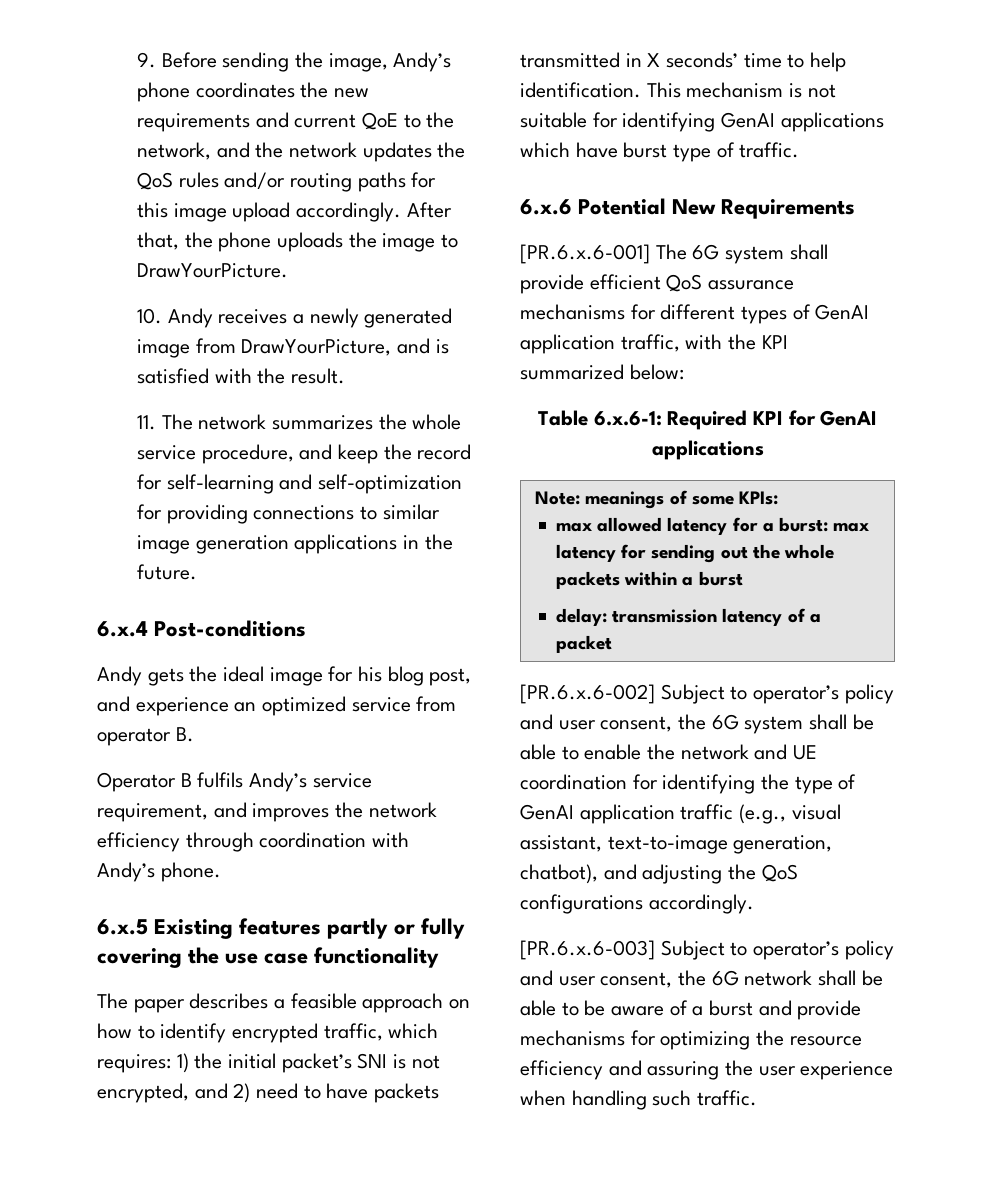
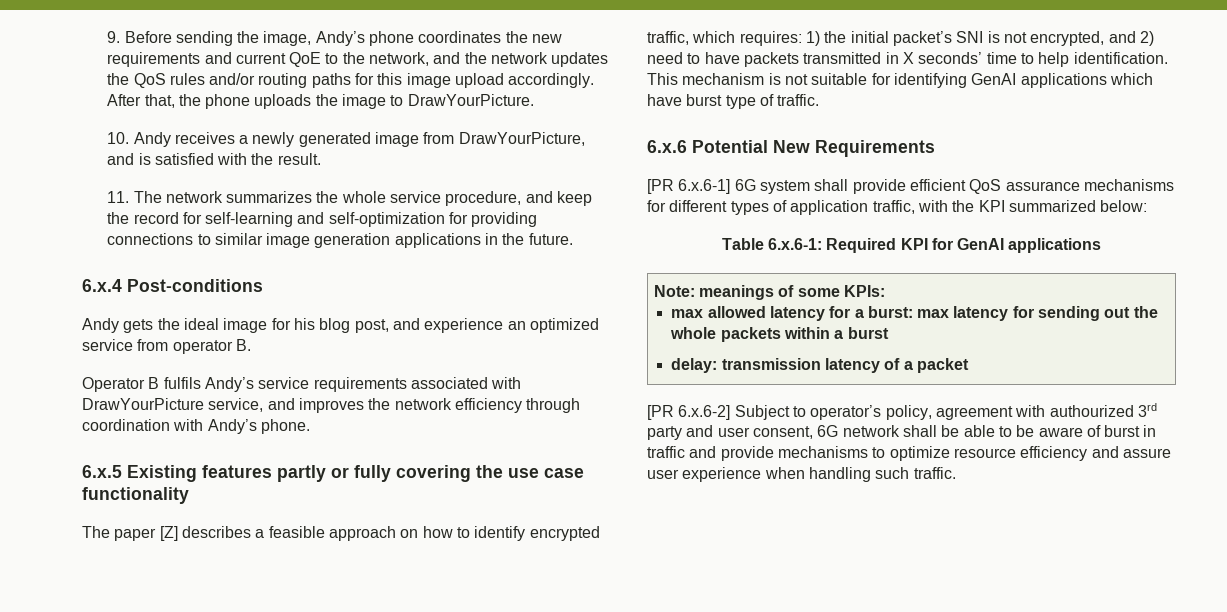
- Operator B fulfils Andy’s service requirement, and improves the network efficiency through coordination with Andy’s phone.
+ Operator B fulfils Andy’s service requirements associated with DrawYourPicture service, and improves the network efficiency through coordination with Andy’s phone.
- The paper describes a feasible approach on how to identify encrypted traffic, which requires: 1) the initial packet’s SNI is not encrypted, and 2) need to have packets transmitted in X seconds’ time to help identification.
+ The paper [Z] describes a feasible approach on how to identify encrypted traffic, which requires: 1) the initial packet’s SNI is not encrypted, and 2) need to have packets transmitted in X seconds’ time to help identification.
- [PR.6.x.6-001] The 6G system shall provide efficient QoS assurance mechanisms for different types of GenAI application traffic, with the KPI summarized below:
+ [PR 6.x.6-1] 6G system shall provide efficient QoS assurance mechanisms for different types of application traffic, with the KPI summarized below:
- [PR.6.x.6-002] Subject to operator’s policy and user consent, the 6G system shall be able to enable the network and UE coordination for identifying the type of GenAI application traffic (e.g., visual assistant, text-to-image generation, chatbot), and adjusting the QoS configurations accordingly.
- [PR.6.x.6-003] Subject to operator’s policy and user consent, the 6G network shall be able to be aware of a burst and provide mechanisms for optimizing the resource efficiency and assuring the user experience when handling such traffic.
+ [PR 6.x.6-2] Subject to operator’s policy, agreement with authourized 3rd party and user consent, 6G network shall be able to be aware of burst in traffic and provide mechanisms to optimize resource efficiency and assure user experience when handling such traffic.

